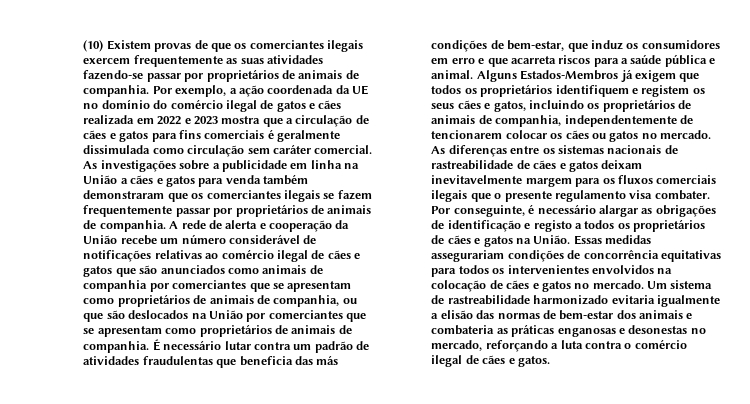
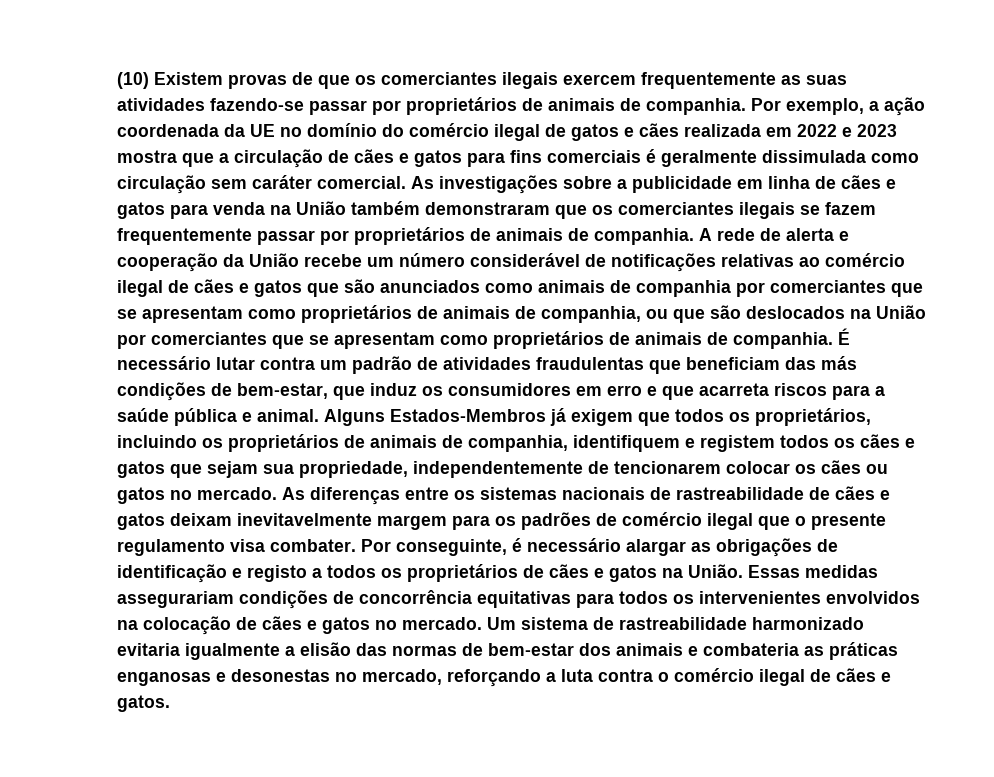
- As investigações sobre a publicidade em linha na União a cães e gatos para venda também demonstraram que os comerciantes ilegais se fazem frequentemente passar por proprietários de animais de companhia.
+ As investigações sobre a publicidade em linha de cães e gatos para venda na União também demonstraram que os comerciantes ilegais se fazem frequentemente passar por proprietários de animais de companhia.
- É necessário lutar contra um padrão de atividades fraudulentas que beneficia das más condições de bem-estar, que induz os consumidores em erro e que acarreta riscos para a saúde pública e animal.
+ É necessário lutar contra um padrão de atividades fraudulentas que beneficiam das más condições de bem-estar, que induz os consumidores em erro e que acarreta riscos para a saúde pública e animal.
- Alguns Estados-Membros já exigem que todos os proprietários identifiquem e registem os seus cães e gatos, incluindo os proprietários de animais de companhia, independentemente de tencionarem colocar os cães ou gatos no mercado.
+ Alguns Estados-Membros já exigem que todos os proprietários, incluindo os proprietários de animais de companhia, identifiquem e registem todos os cães e gatos que sejam sua propriedade, independentemente de tencionarem colocar os cães ou gatos no mercado.
- As diferenças entre os sistemas nacionais de rastreabilidade de cães e gatos deixam inevitavelmente margem para os fluxos comerciais ilegais que o presente regulamento visa combater.
+ As diferenças entre os sistemas nacionais de rastreabilidade de cães e gatos deixam inevitavelmente margem para os padrões de comércio ilegal que o presente regulamento visa combater.

